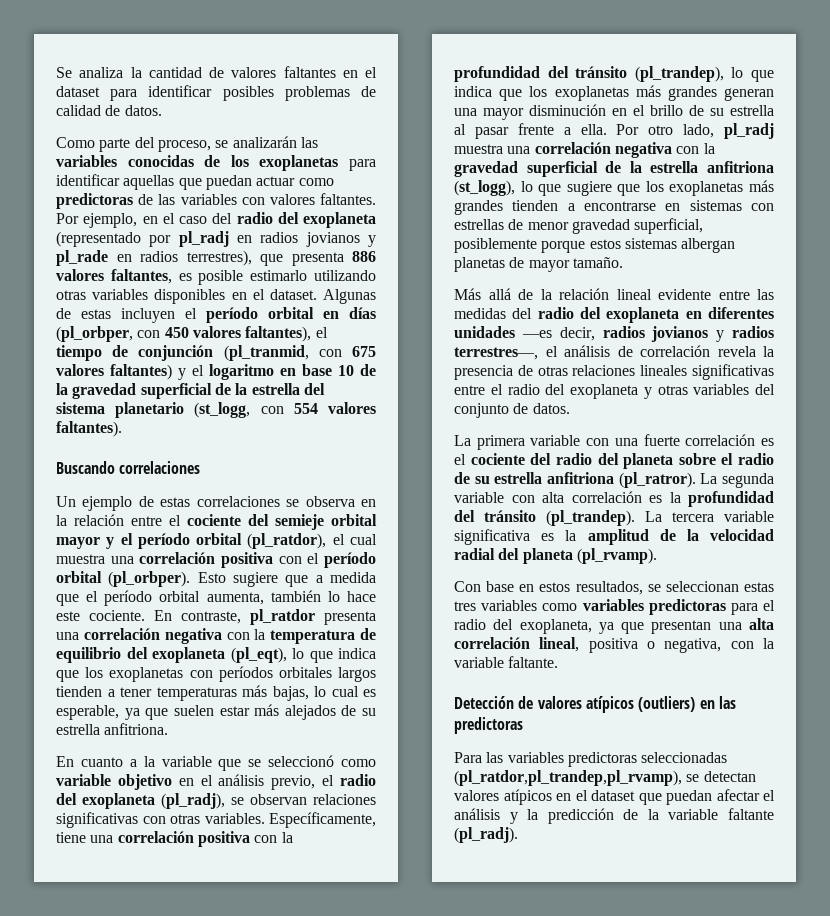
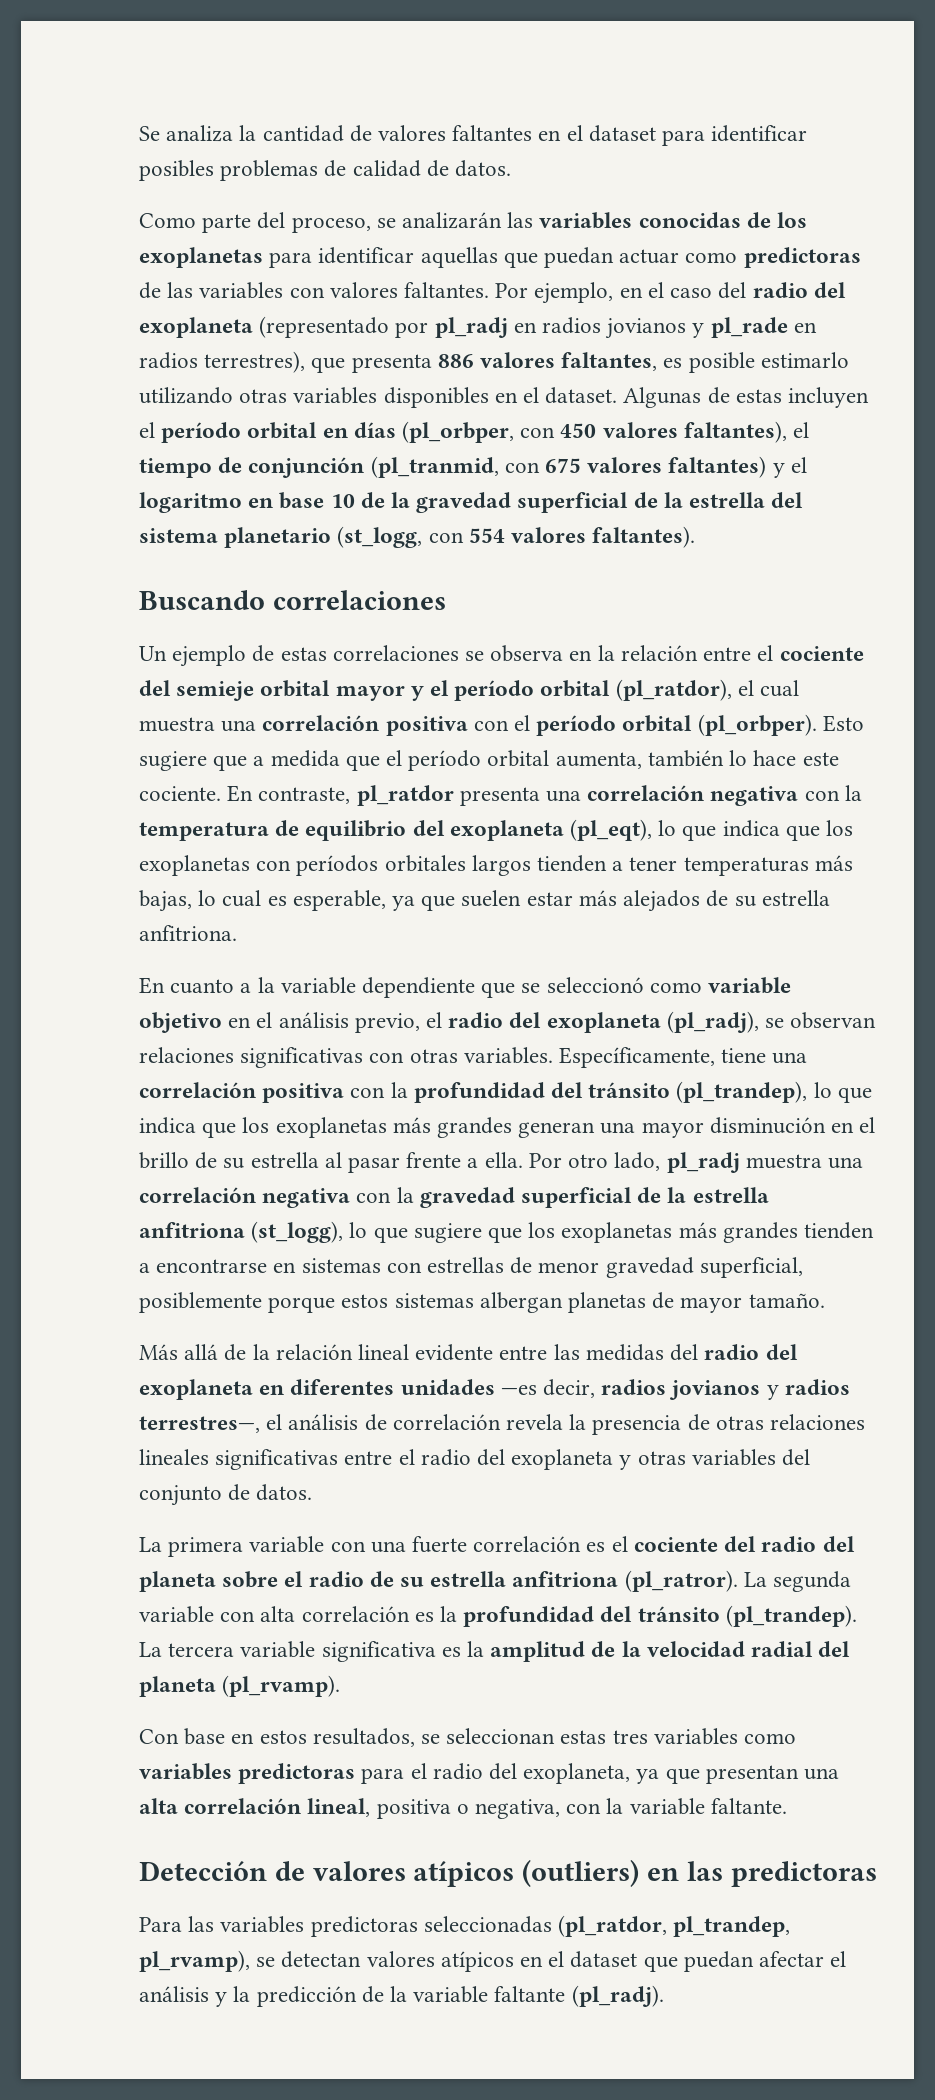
- En cuanto a la variable que se seleccionó como variable objetivo en el análisis previo, el radio del exoplaneta (pl_radj), se observan relaciones significativas con otras variables.
+ En cuanto a la variable dependiente que se seleccionó como variable objetivo en el análisis previo, el radio del exoplaneta (pl_radj), se observan relaciones significativas con otras variables.
- Para las variables predictoras seleccionadas (pl_ratdor,pl_trandep,pl_rvamp), se detectan valores atípicos en el dataset que puedan afectar el análisis y la predicción de la variable faltante (pl_radj).
+ Para las variables predictoras seleccionadas (pl_ratdor, pl_trandep, pl_rvamp), se detectan valores atípicos en el dataset que puedan afectar el análisis y la predicción de la variable faltante (pl_radj).

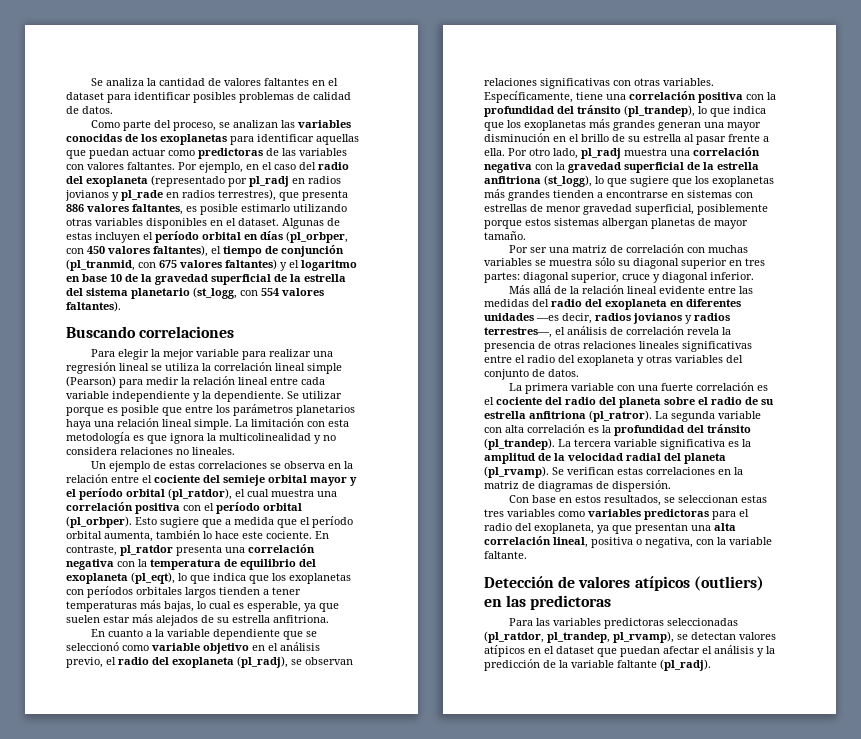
- Como parte del proceso, se analizarán las variables conocidas de los exoplanetas para identificar aquellas que puedan actuar como predictoras de las variables con valores faltantes.
+ Como parte del proceso, se analizan las variables conocidas de los exoplanetas para identificar aquellas que puedan actuar como predictoras de las variables con valores faltantes.
+ Para elegir la mejor variable para realizar una regresión lineal se utiliza la correlación lineal simple (Pearson) para medir la relación lineal entre cada variable independiente y la dependiente. Se utilizar porque es posible que entre los parámetros planetarios haya una relación lineal simple. La limitación con esta metodología es que ignora la multicolinealidad y no considera relaciones no lineales.
+ Por ser una matriz de correlación con muchas variables se muestra sólo su diagonal superior en tres partes: diagonal superior, cruce y diagonal inferior.
+ Se verifican estas correlaciones en la matriz de diagramas de dispersión.

